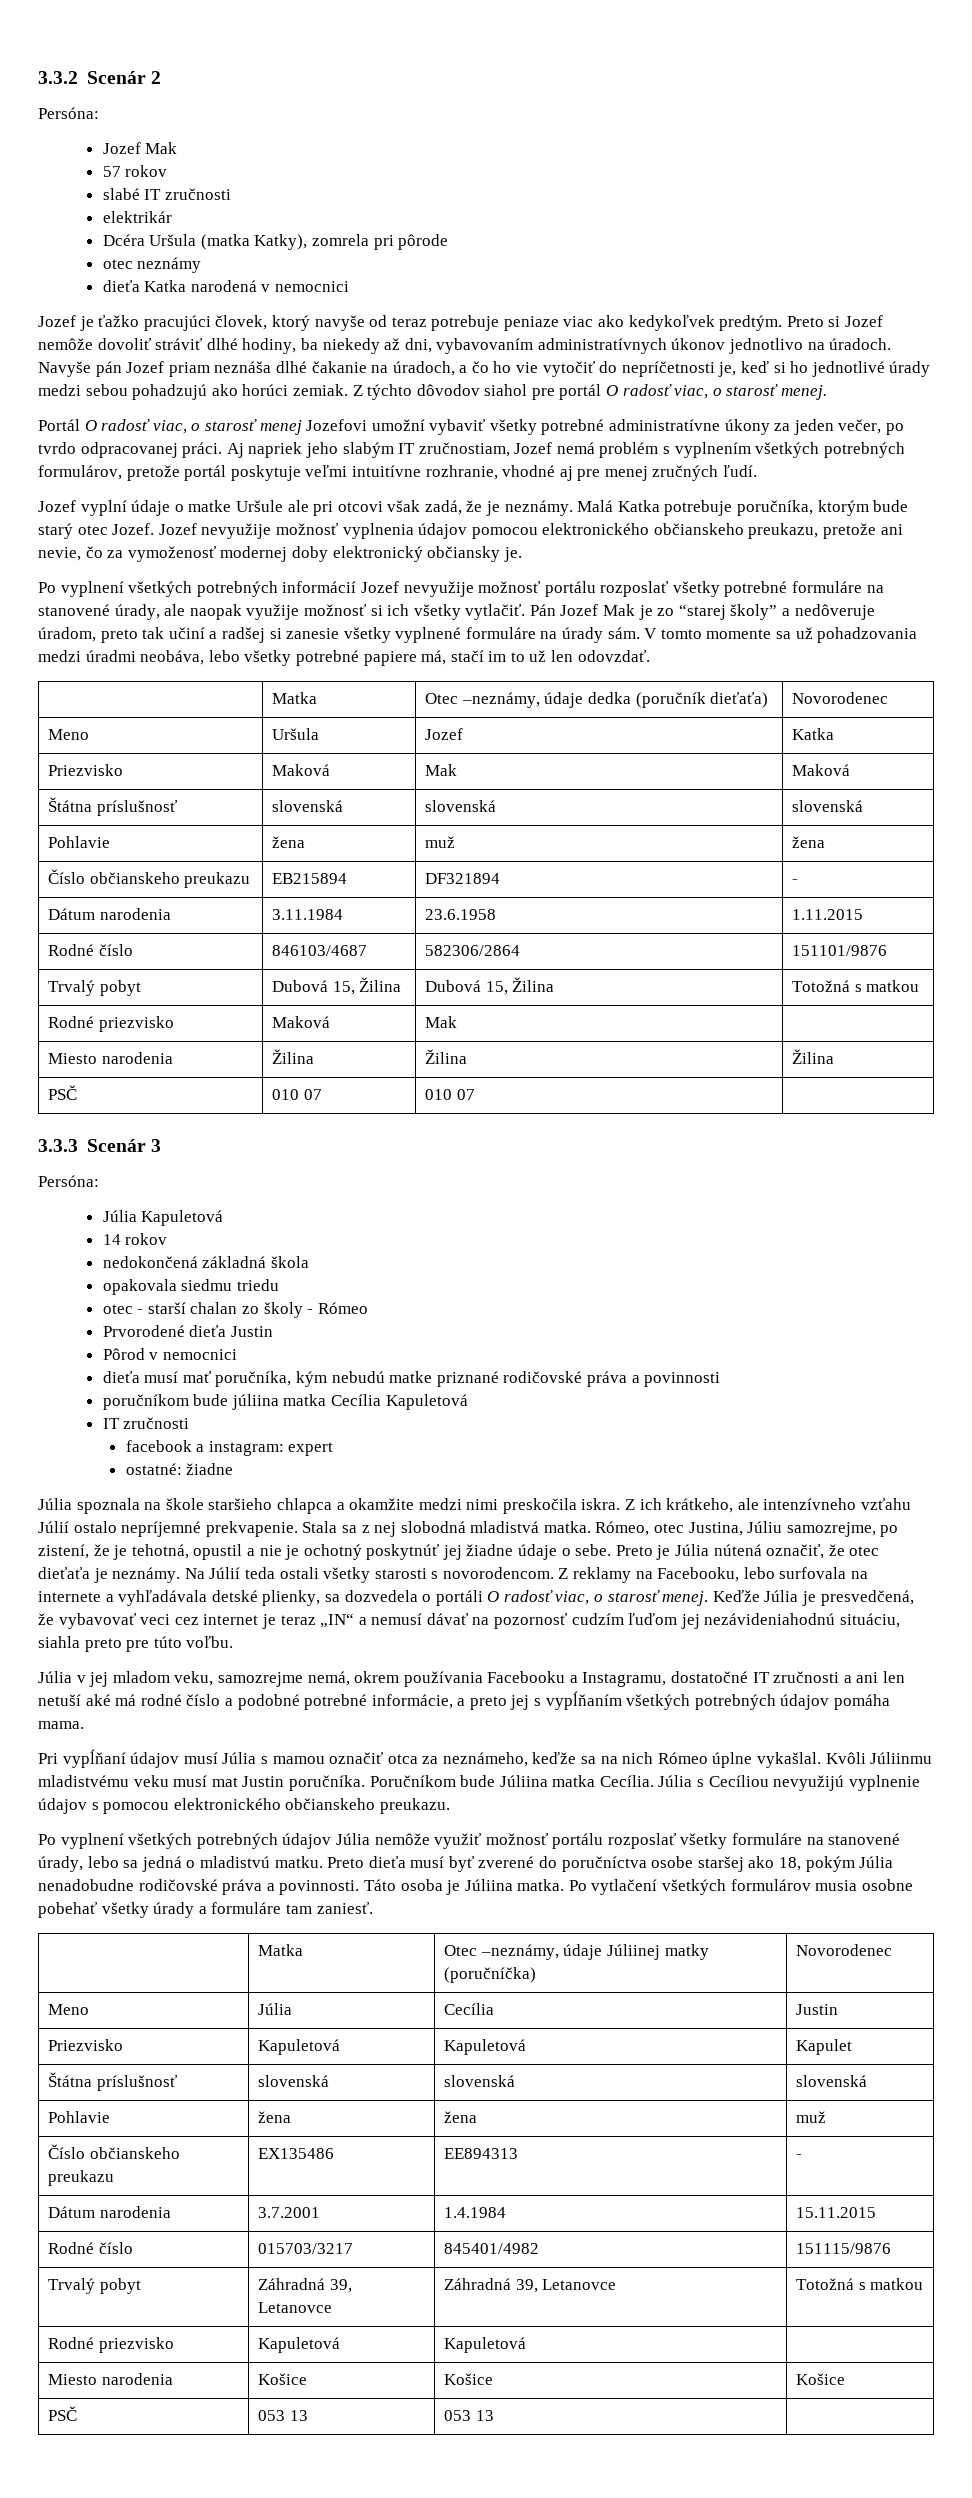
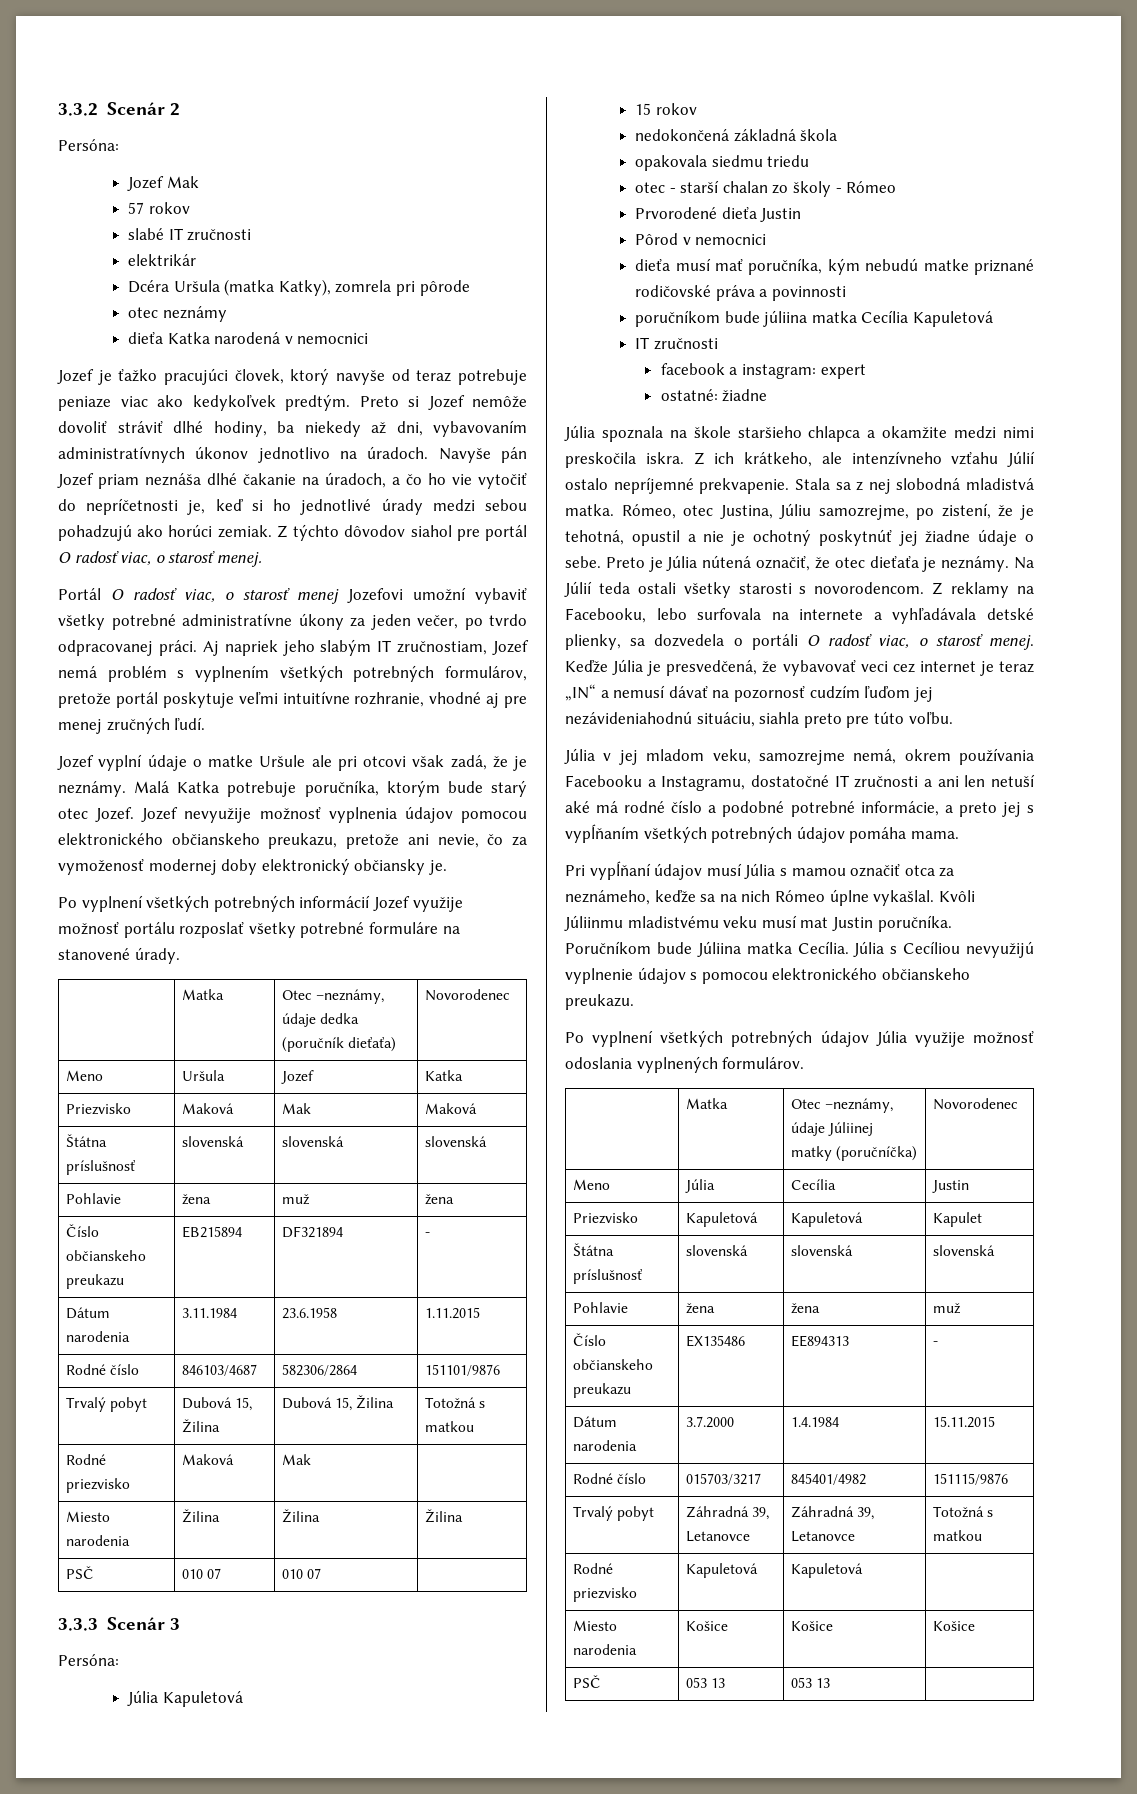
- Po vyplnení všetkých potrebných informácií Jozef nevyužije možnosť portálu rozposlať všetky potrebné formuláre na stanovené úrady, ale naopak využije možnosť si ich všetky vytlačiť. Pán Jozef Mak je zo “starej školy” a nedôveruje úradom, preto tak učiní a radšej si zanesie všetky vyplnené formuláre na úrady sám. V tomto momente sa už pohadzovania medzi úradmi neobáva, lebo všetky potrebné papiere má, stačí im to už len odovzdať.
+ Po vyplnení všetkých potrebných informácií Jozef využije možnosť portálu rozposlať všetky potrebné formuláre na stanovené úrady.
- 14 rokov
+ 15 rokov
- Po vyplnení všetkých potrebných údajov Júlia nemôže využiť možnosť portálu rozposlať všetky formuláre na stanovené úrady, lebo sa jedná o mladistvú matku. Preto dieťa musí byť zverené do poručníctva osobe staršej ako 18, pokým Júlia nenadobudne rodičovské práva a povinnosti. Táto osoba je Júliina matka. Po vytlačení všetkých formulárov musia osobne pobehať všetky úrady a formuláre tam zaniesť.
+ Po vyplnení všetkých potrebných údajov Júlia využije možnosť odoslania vyplnených formulárov.
- Dátum narodenia | 3.7.2001 | 1.4.1984 | 15.11.2015
+ Dátum narodenia | 3.7.2000 | 1.4.1984 | 15.11.2015

